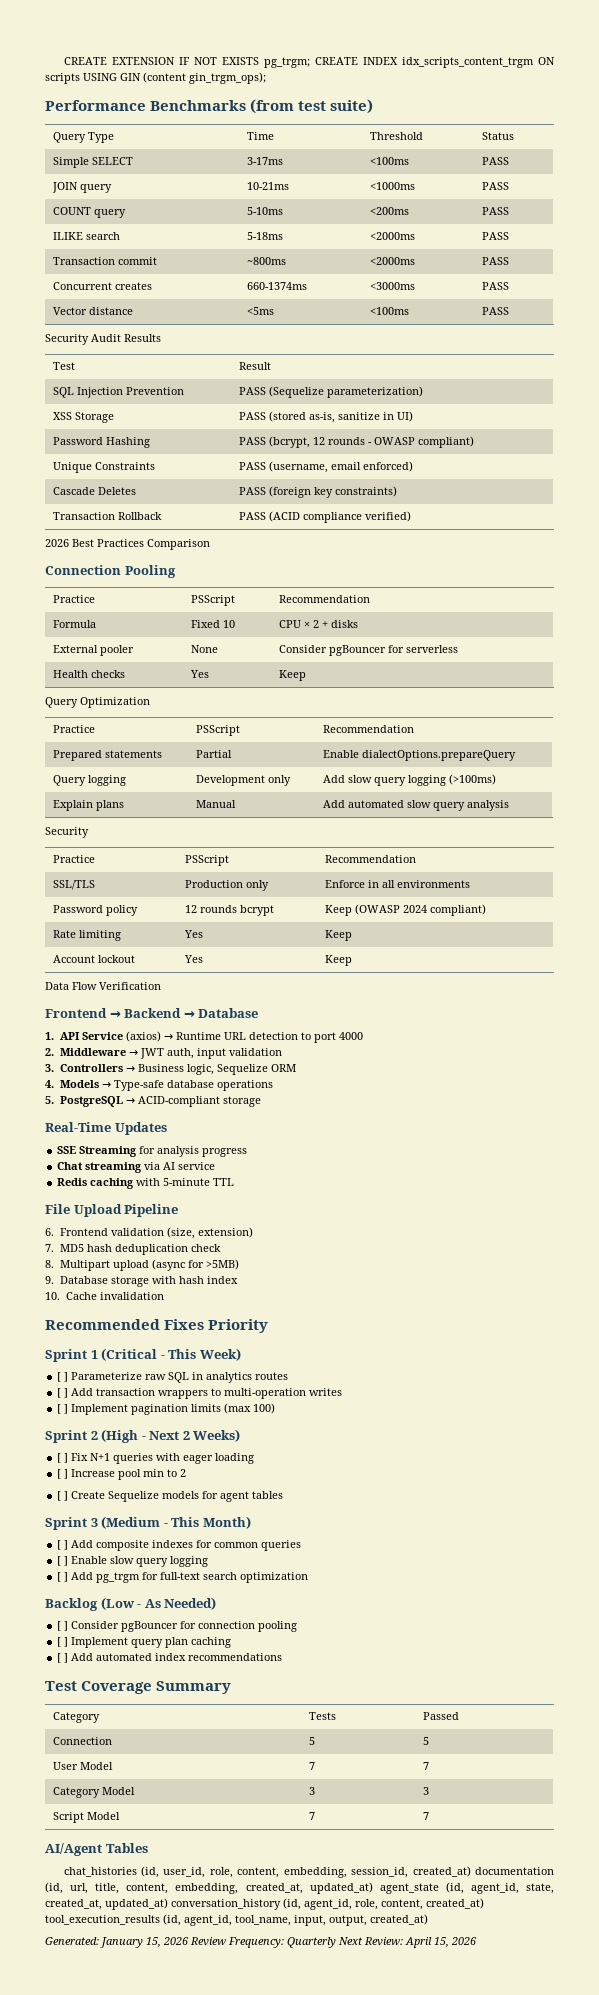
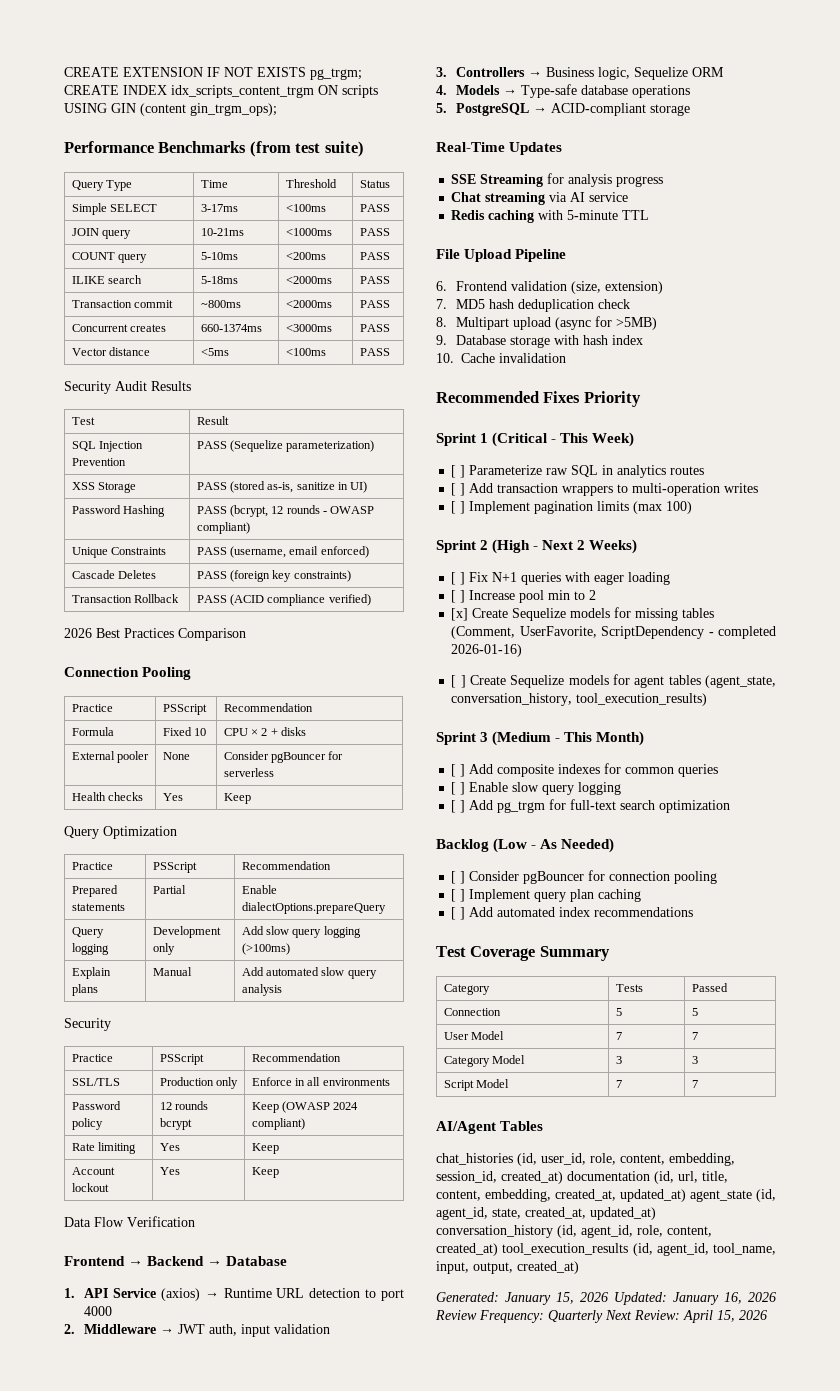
+ [x] Create Sequelize models for missing tables (Comment, UserFavorite, ScriptDependency - completed 2026-01-16)
- [ ] Create Sequelize models for agent tables
+ [ ] Create Sequelize models for agent tables (agent_state, conversation_history, tool_execution_results)
- Generated: January 15, 2026 Review Frequency: Quarterly Next Review: April 15, 2026
+ Generated: January 15, 2026 Updated: January 16, 2026 Review Frequency: Quarterly Next Review: April 15, 2026

